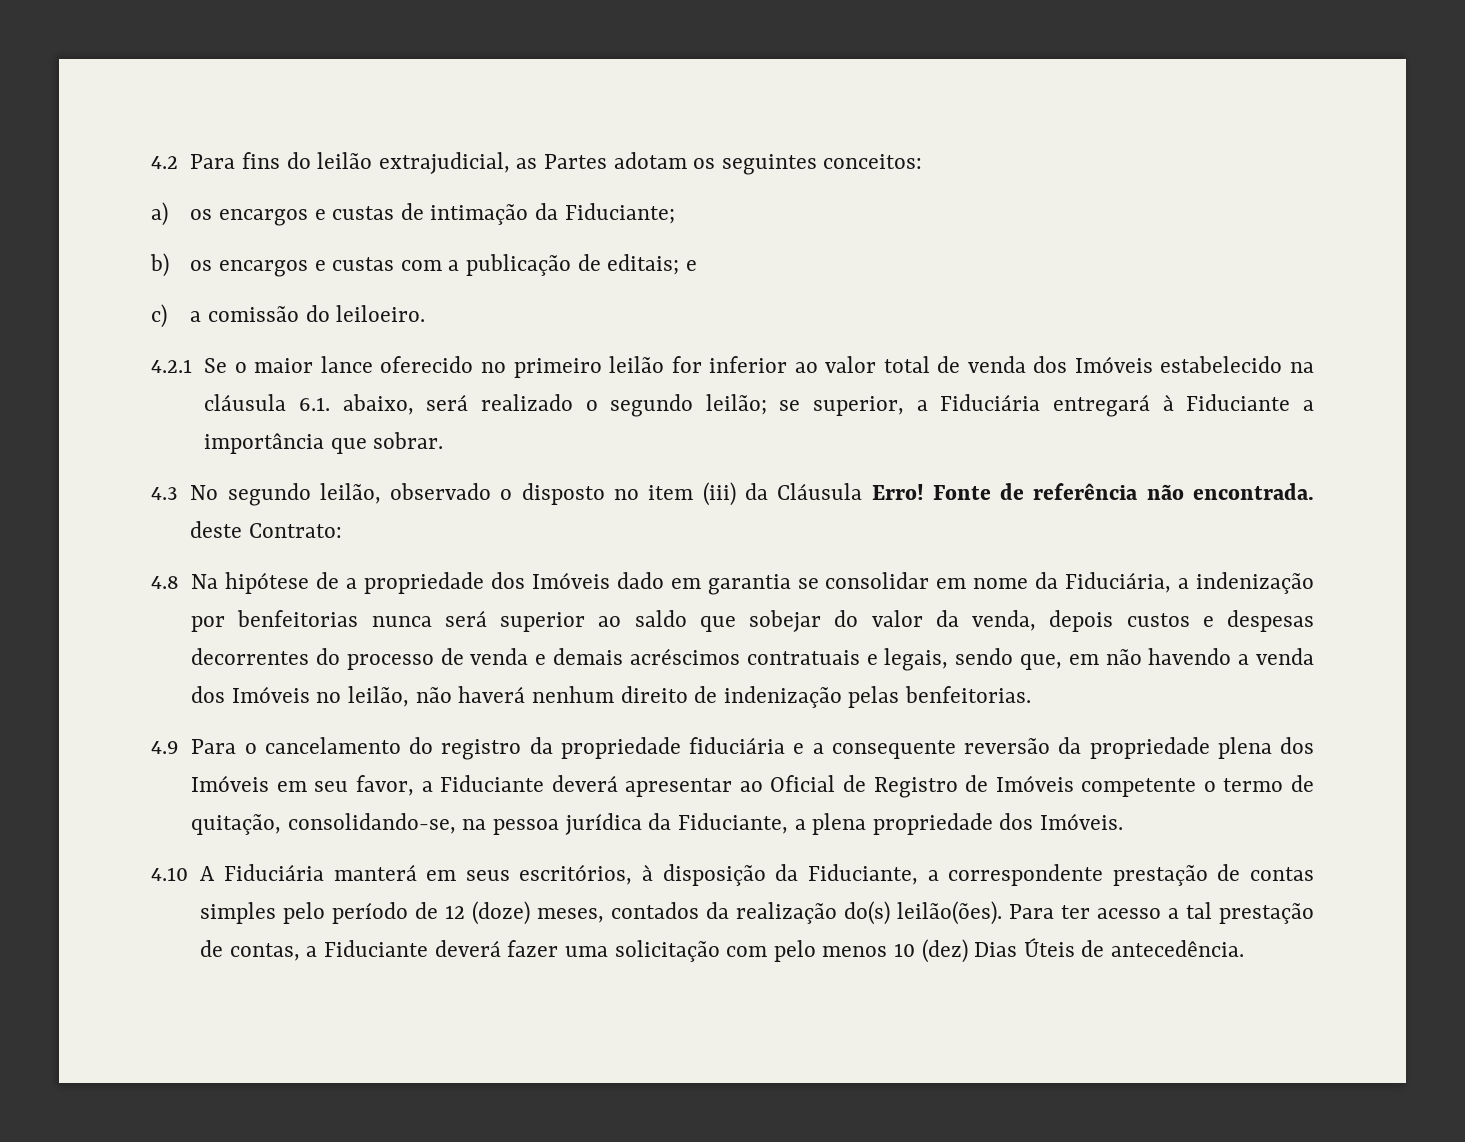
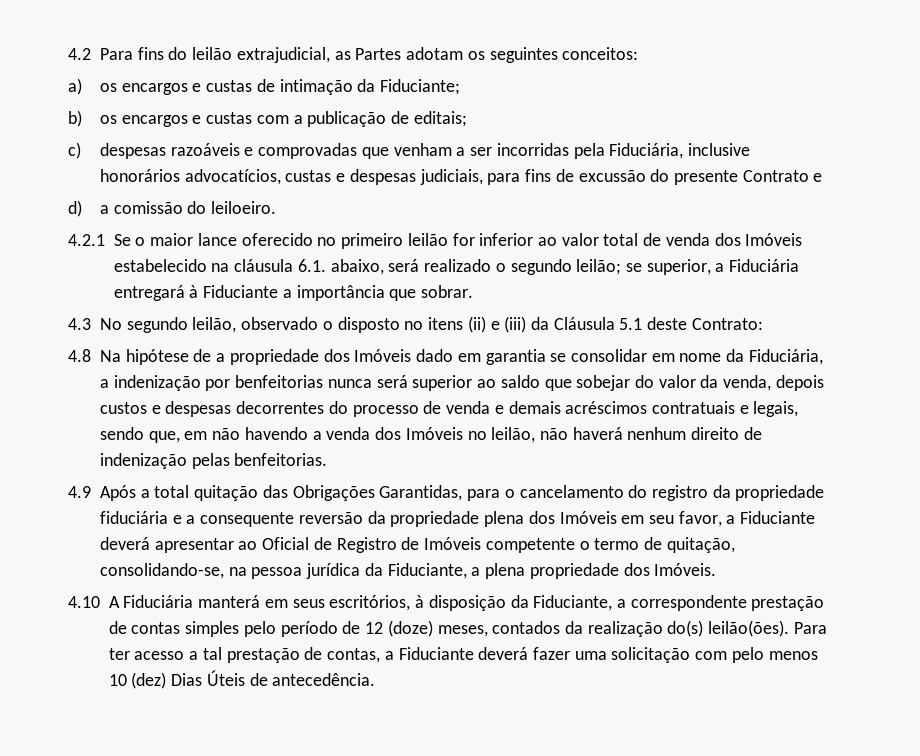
- b) os encargos e custas com a publicação de editais; e
+ b) os encargos e custas com a publicação de editais;
+ c) despesas razoáveis e comprovadas que venham a ser incorridas pela Fiduciária, inclusive honorários advocatícios, custas e despesas judiciais, para fins de excussão do presente Contrato e
- c) a comissão do leiloeiro.
+ d) a comissão do leiloeiro.
- 4.3 No segundo leilão, observado o disposto no item (iii) da Cláusula Erro! Fonte de referência não encontrada. deste Contrato:
+ 4.3 No segundo leilão, observado o disposto no itens (ii) e (iii) da Cláusula 5.1 deste Contrato:
- 4.9 Para o cancelamento do registro da propriedade fiduciária e a consequente reversão da propriedade plena dos Imóveis em seu favor, a Fiduciante deverá apresentar ao Oficial de Registro de Imóveis competente o termo de quitação, consolidando-se, na pessoa jurídica da Fiduciante, a plena propriedade dos Imóveis.
+ 4.9 Após a total quitação das Obrigações Garantidas, para o cancelamento do registro da propriedade fiduciária e a consequente reversão da propriedade plena dos Imóveis em seu favor, a Fiduciante deverá apresentar ao Oficial de Registro de Imóveis competente o termo de quitação, consolidando-se, na pessoa jurídica da Fiduciante, a plena propriedade dos Imóveis.

